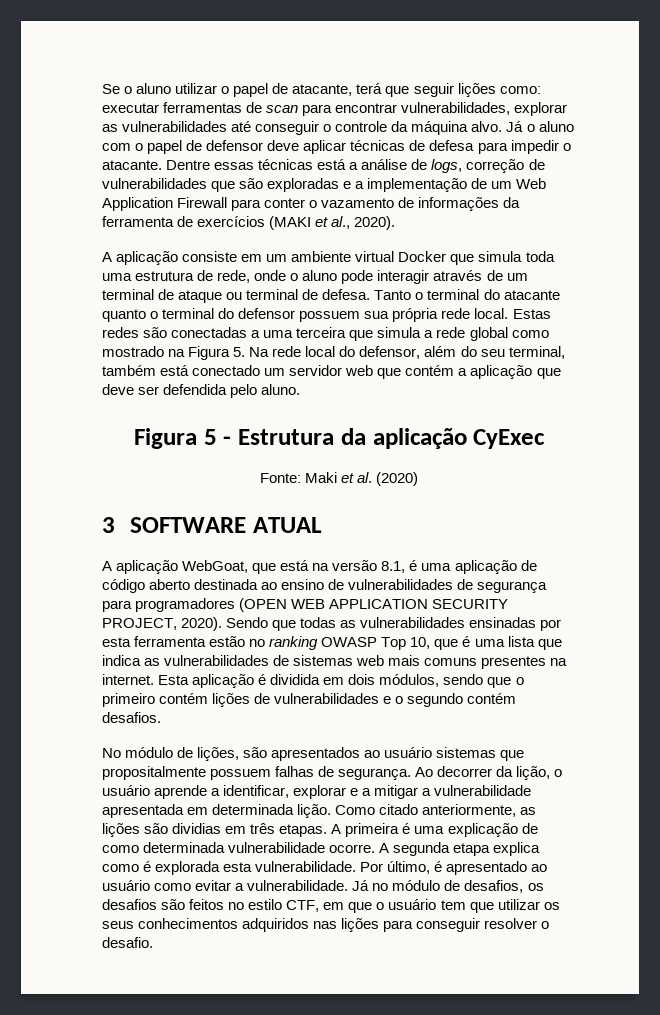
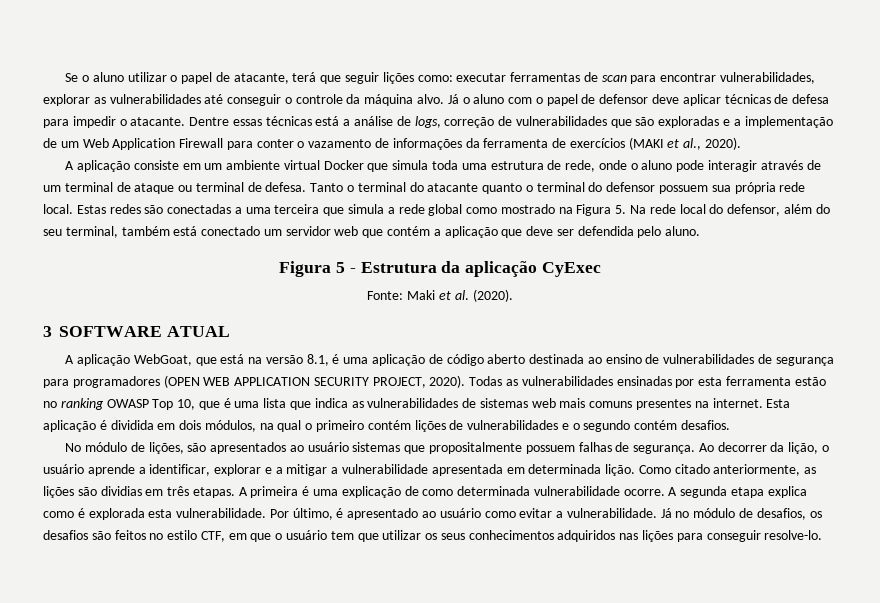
- Fonte: Maki et al. (2020)
+ Fonte: Maki et al. (2020).
- Sendo que todas as vulnerabilidades ensinadas por esta ferramenta estão no ranking OWASP Top 10, que é uma lista que indica as vulnerabilidades de sistemas web mais comuns presentes na internet.
+ Todas as vulnerabilidades ensinadas por esta ferramenta estão no ranking OWASP Top 10, que é uma lista que indica as vulnerabilidades de sistemas web mais comuns presentes na internet.
- Esta aplicação é dividida em dois módulos, sendo que o primeiro contém lições de vulnerabilidades e o segundo contém desafios.
+ Esta aplicação é dividida em dois módulos, na qual o primeiro contém lições de vulnerabilidades e o segundo contém desafios.
- Já no módulo de desafios, os desafios são feitos no estilo CTF, em que o usuário tem que utilizar os seus conhecimentos adquiridos nas lições para conseguir resolver o desafio.
+ Já no módulo de desafios, os desafios são feitos no estilo CTF, em que o usuário tem que utilizar os seus conhecimentos adquiridos nas lições para conseguir resolve-lo.

